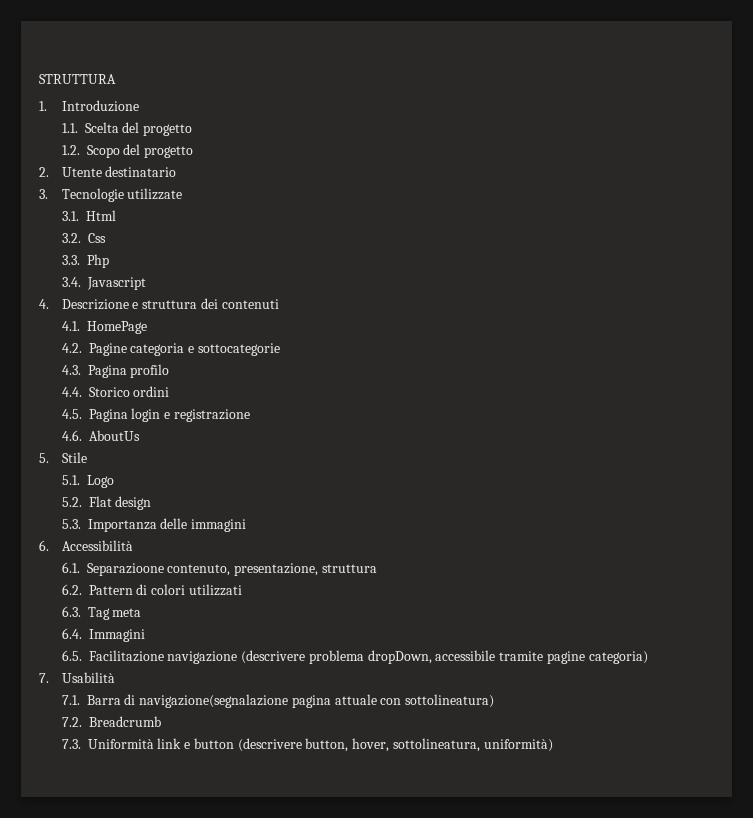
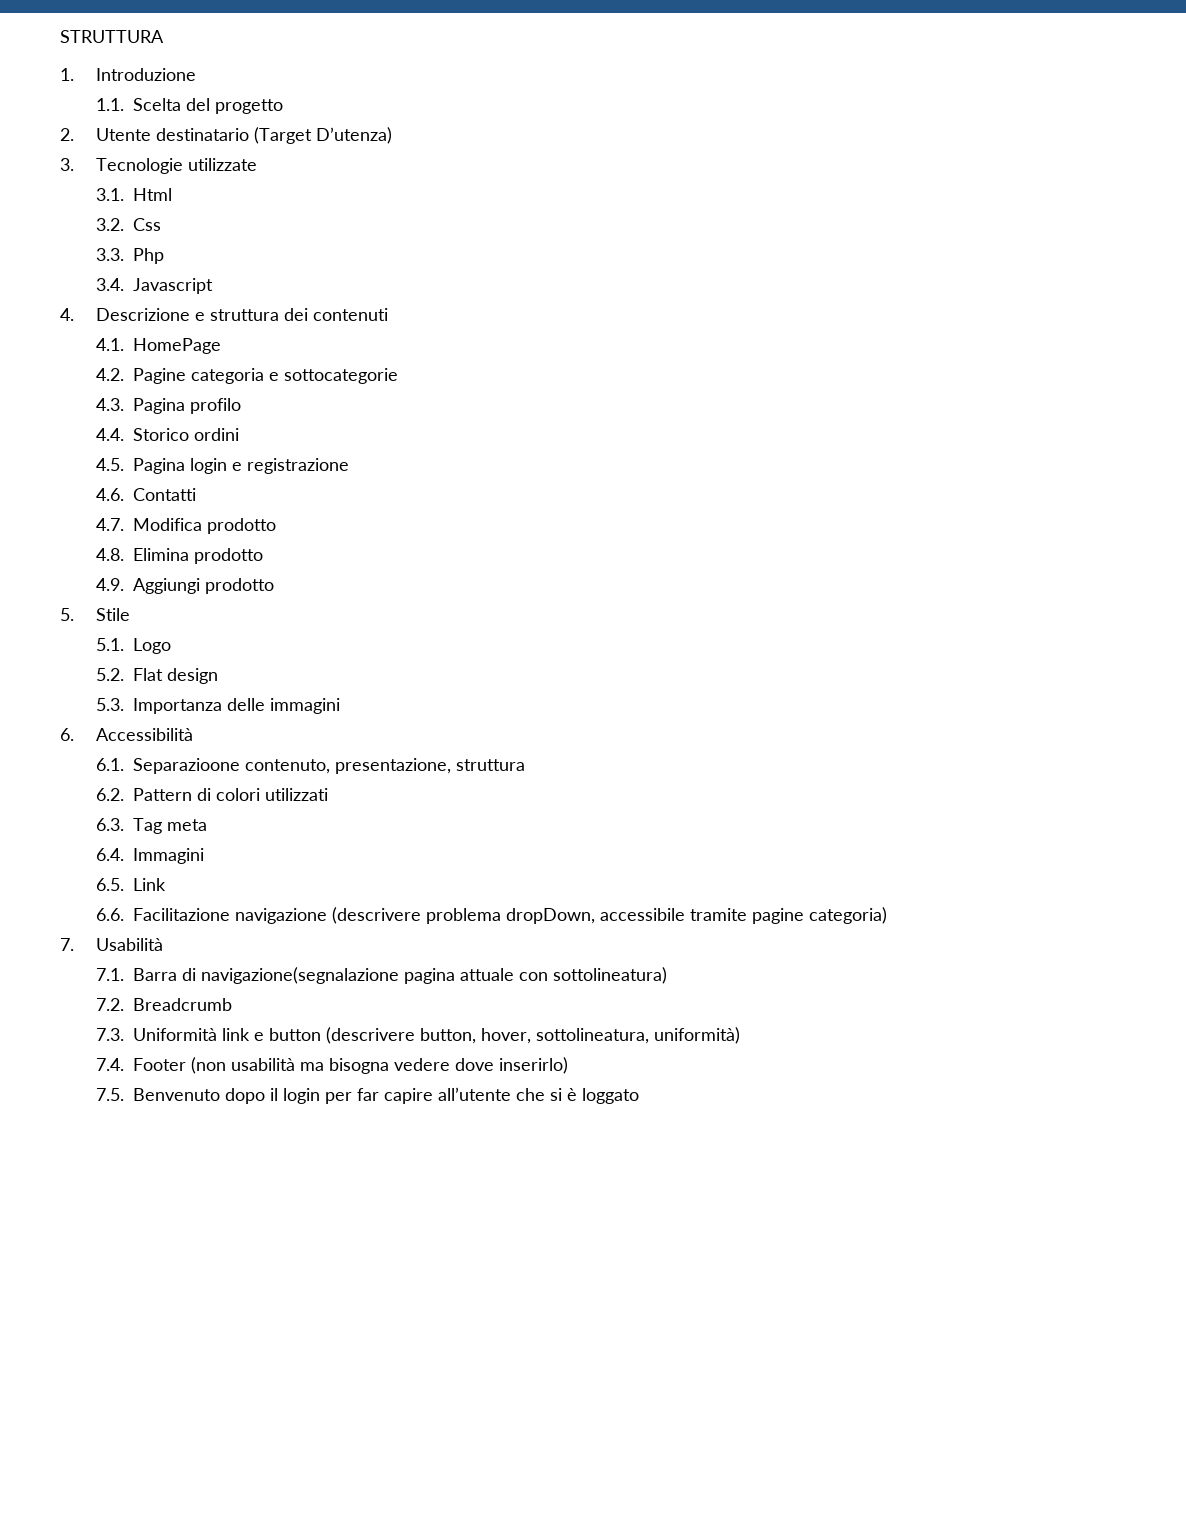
- 1.2. Scopo del progetto
- 2. Utente destinatario
+ 2. Utente destinatario (Target D’utenza)
- 4.6. AboutUs
+ 4.6. Contatti
+ 4.7. Modifica prodotto
+ 4.8. Elimina prodotto
+ 4.9. Aggiungi prodotto
- 6.5. Facilitazione navigazione (descrivere problema dropDown, accessibile tramite pagine categoria)
+ 6.5. Link
+ 6.6. Facilitazione navigazione (descrivere problema dropDown, accessibile tramite pagine categoria)
+ 7.4. Footer (non usabilità ma bisogna vedere dove inserirlo)
+ 7.5. Benvenuto dopo il login per far capire all’utente che si è loggato

